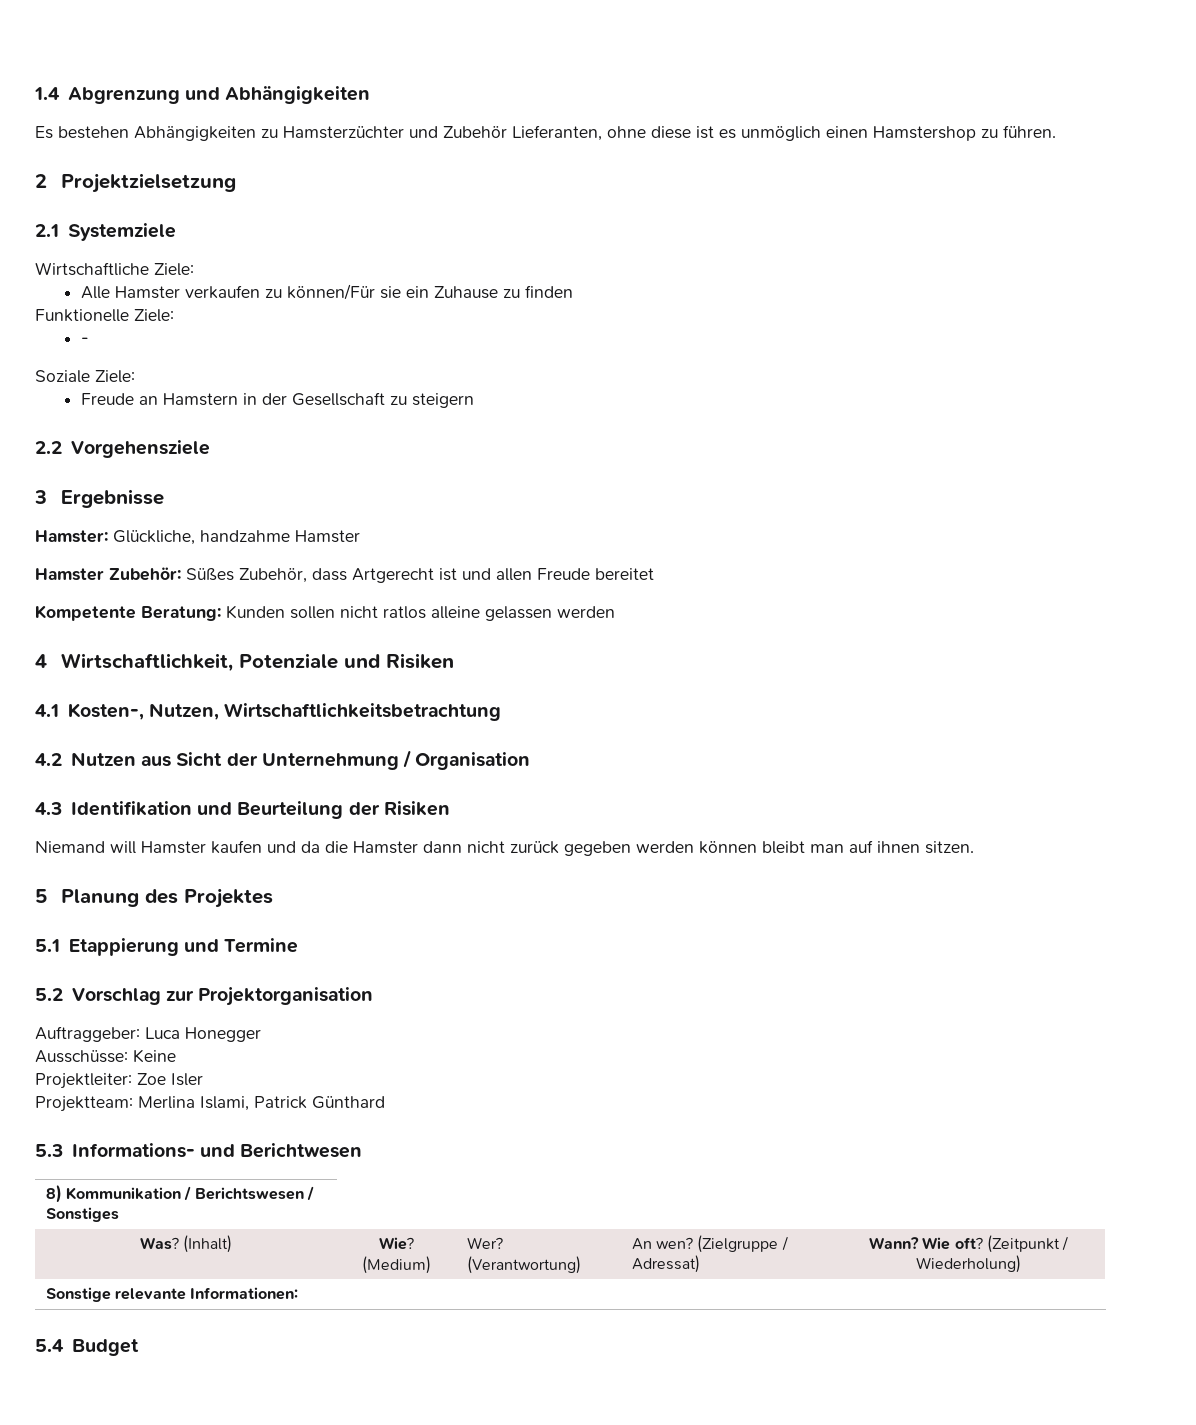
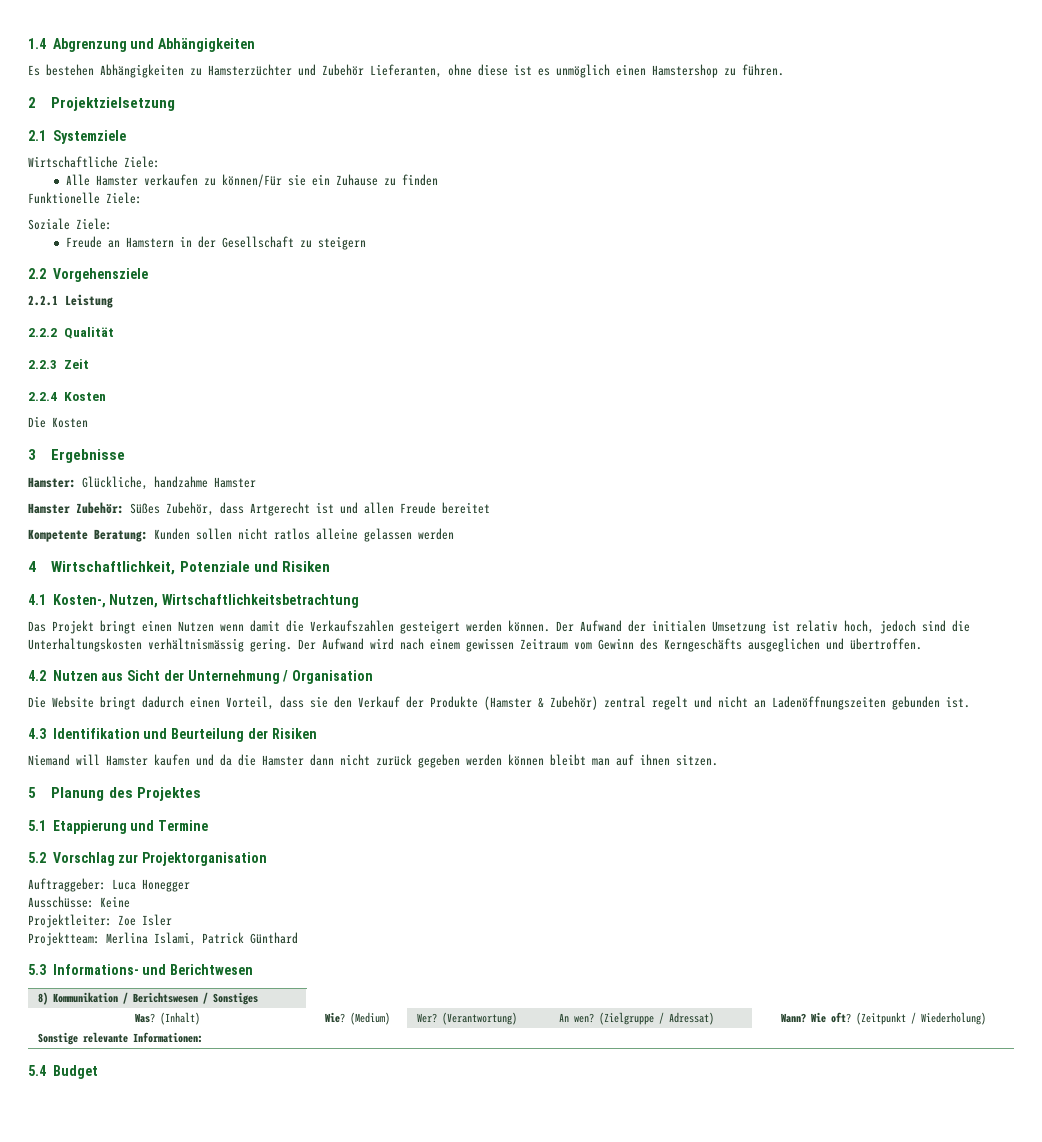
- -
+ 2.2.1 Leistung
+ 2.2.2 Qualität
+ 2.2.3 Zeit
+ 2.2.4 Kosten
+ Die Kosten
+ Das Projekt bringt einen Nutzen wenn damit die Verkaufszahlen gesteigert werden können. Der Aufwand der initialen Umsetzung ist relativ hoch, jedoch sind die Unterhaltungskosten verhältnismässig gering. Der Aufwand wird nach einem gewissen Zeitraum vom Gewinn des Kerngeschäfts ausgeglichen und übertroffen.
+ Die Website bringt dadurch einen Vorteil, dass sie den Verkauf der Produkte (Hamster & Zubehör) zentral regelt und nicht an Ladenöffnungszeiten gebunden ist.

